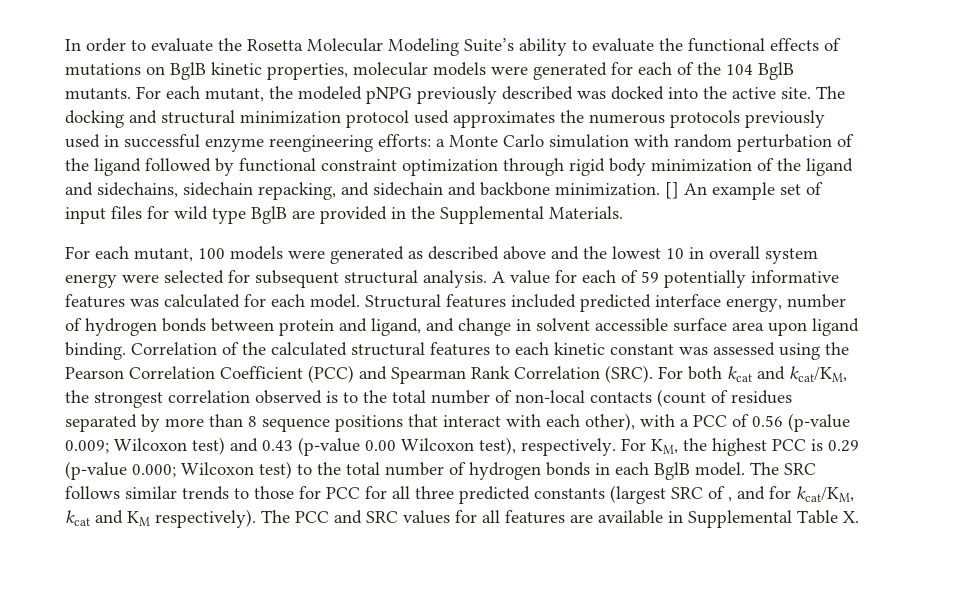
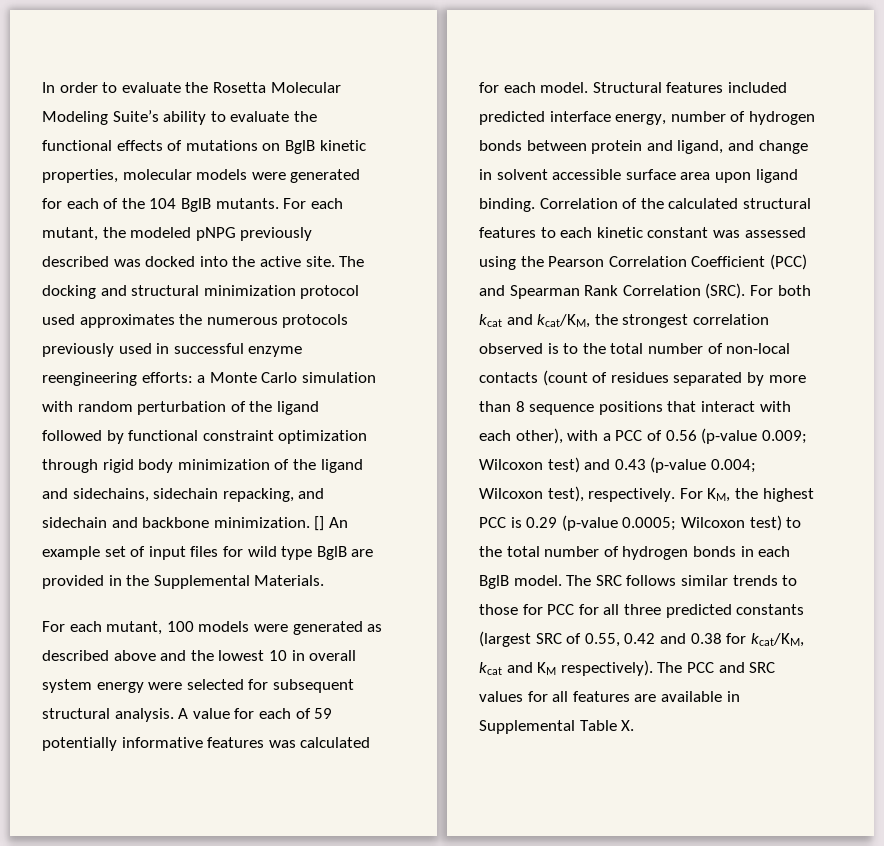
- For both kcat and kcat/KM, the strongest correlation observed is to the total number of non-local contacts (count of residues separated by more than 8 sequence positions that interact with each other), with a PCC of 0.56 (p-value 0.009; Wilcoxon test) and 0.43 (p-value 0.00 Wilcoxon test), respectively.
+ For both kcat and kcat/KM, the strongest correlation observed is to the total number of non-local contacts (count of residues separated by more than 8 sequence positions that interact with each other), with a PCC of 0.56 (p-value 0.009; Wilcoxon test) and 0.43 (p-value 0.004; Wilcoxon test), respectively.
- For KM, the highest PCC is 0.29 (p-value 0.000; Wilcoxon test) to the total number of hydrogen bonds in each BglB model.
+ For KM, the highest PCC is 0.29 (p-value 0.0005; Wilcoxon test) to the total number of hydrogen bonds in each BglB model.
- The SRC follows similar trends to those for PCC for all three predicted constants (largest SRC of , and for kcat/KM, kcat and KM respectively).
+ The SRC follows similar trends to those for PCC for all three predicted constants (largest SRC of 0.55, 0.42 and 0.38 for kcat/KM, kcat and KM respectively).

